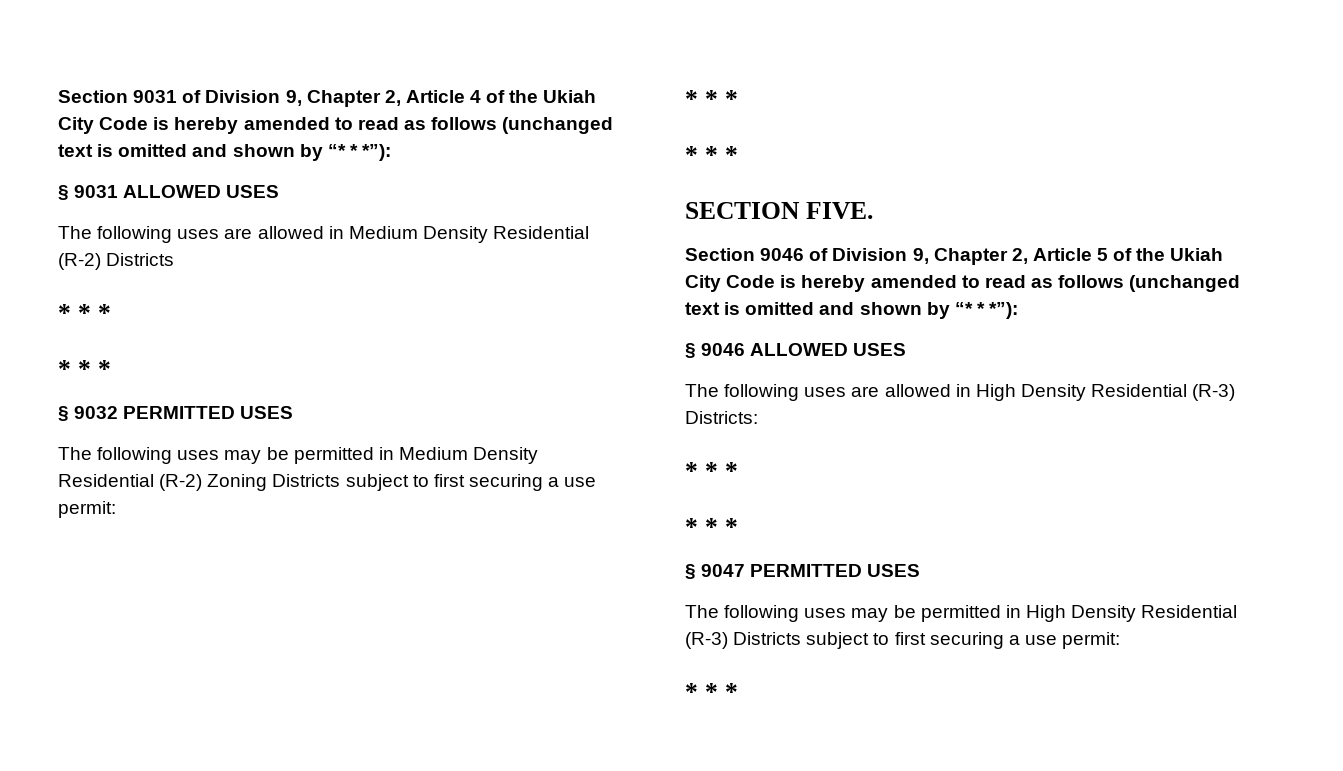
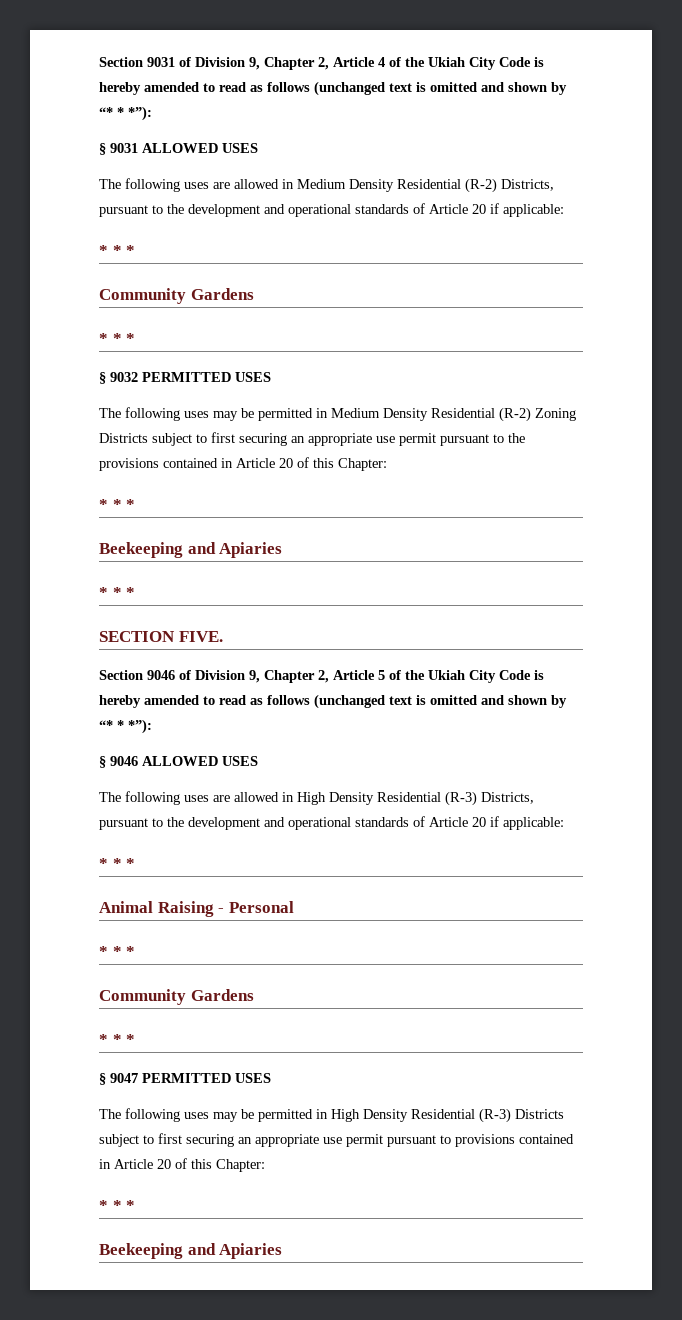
- The following uses are allowed in Medium Density Residential (R-2) Districts
+ The following uses are allowed in Medium Density Residential (R-2) Districts, pursuant to the development and operational standards of Article 20 if applicable:
  * * *
+ Community Gardens
- The following uses may be permitted in Medium Density Residential (R-2) Zoning Districts subject to first securing a use permit:
+ The following uses may be permitted in Medium Density Residential (R-2) Zoning Districts subject to first securing an appropriate use permit pursuant to the provisions contained in Article 20 of this Chapter:
  * * *
+ Beekeeping and Apiaries
- The following uses are allowed in High Density Residential (R-3) Districts:
+ The following uses are allowed in High Density Residential (R-3) Districts, pursuant to the development and operational standards of Article 20 if applicable:
  * * *
+ Animal Raising - Personal
+ * * *
+ Community Gardens
- The following uses may be permitted in High Density Residential (R-3) Districts subject to first securing a use permit:
+ The following uses may be permitted in High Density Residential (R-3) Districts subject to first securing an appropriate use permit pursuant to provisions contained in Article 20 of this Chapter:
  * * *
+ Beekeeping and Apiaries

